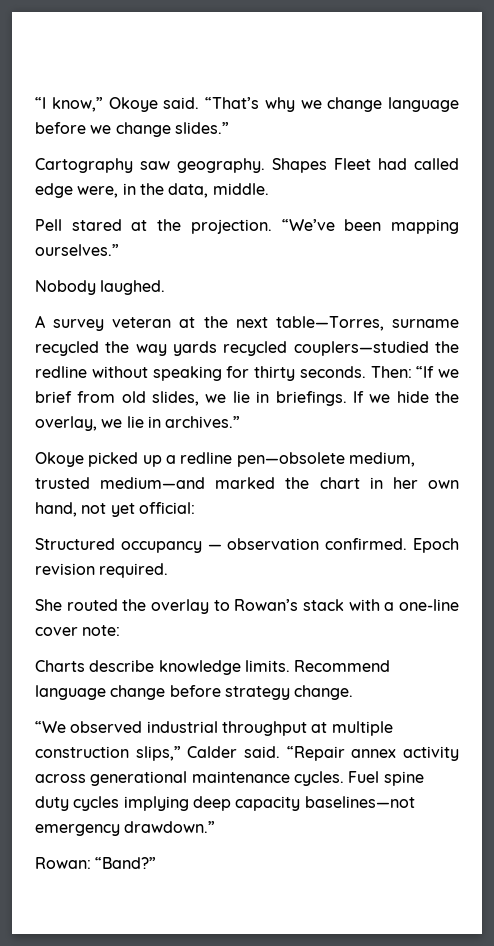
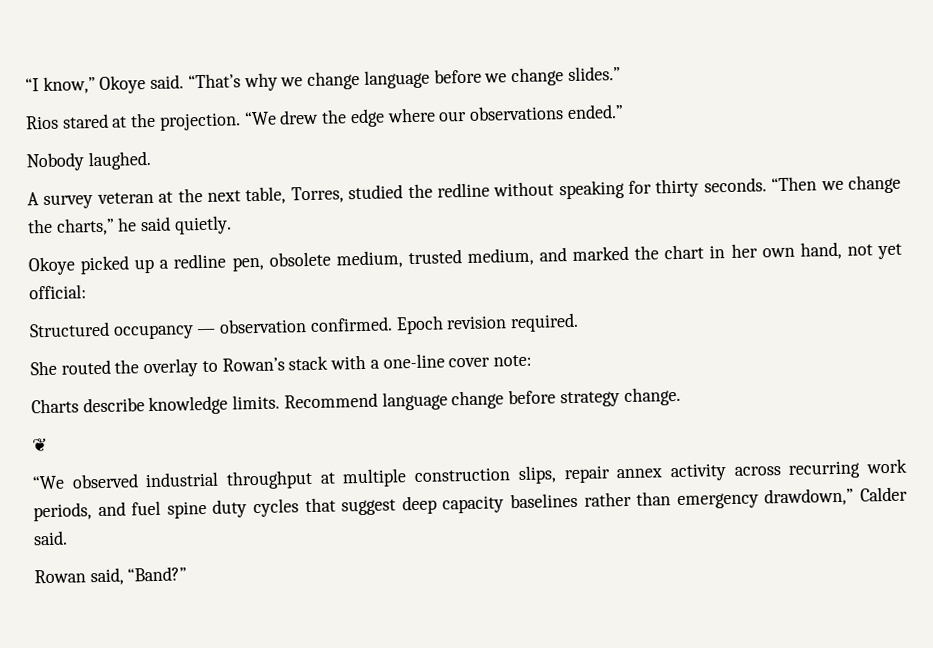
- Cartography saw geography. Shapes Fleet had called edge were, in the data, middle.
- Pell stared at the projection. “We’ve been mapping ourselves.”
+ Rios stared at the projection. “We drew the edge where our observations ended.”
- A survey veteran at the next table—Torres, surname recycled the way yards recycled couplers—studied the redline without speaking for thirty seconds.
+ A survey veteran at the next table, Torres, studied the redline without speaking for thirty seconds.
- Then: “If we brief from old slides, we lie in briefings. If we hide the overlay, we lie in archives.”
+ “Then we change the charts,” he said quietly.
- Okoye picked up a redline pen—obsolete medium, trusted medium—and marked the chart in her own hand, not yet official:
+ Okoye picked up a redline pen, obsolete medium, trusted medium, and marked the chart in her own hand, not yet official:
+ ❦
- “We observed industrial throughput at multiple construction slips,” Calder said. “Repair annex activity across generational maintenance cycles. Fuel spine duty cycles implying deep capacity baselines—not emergency drawdown.”
- Rowan: “Band?”
+ “We observed industrial throughput at multiple construction slips, repair annex activity across recurring work periods, and fuel spine duty cycles that suggest deep capacity baselines rather than emergency drawdown,” Calder said.
+ Rowan said, “Band?”

